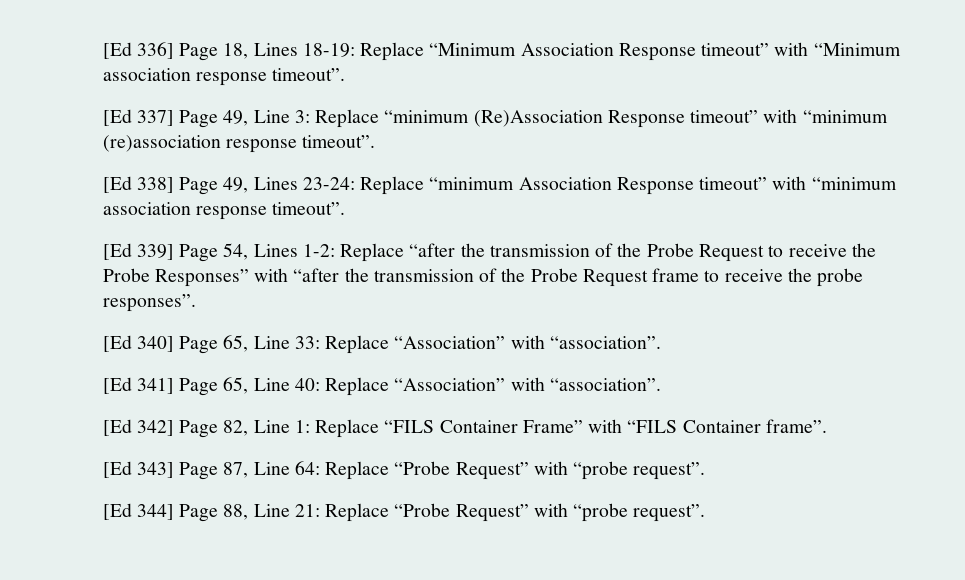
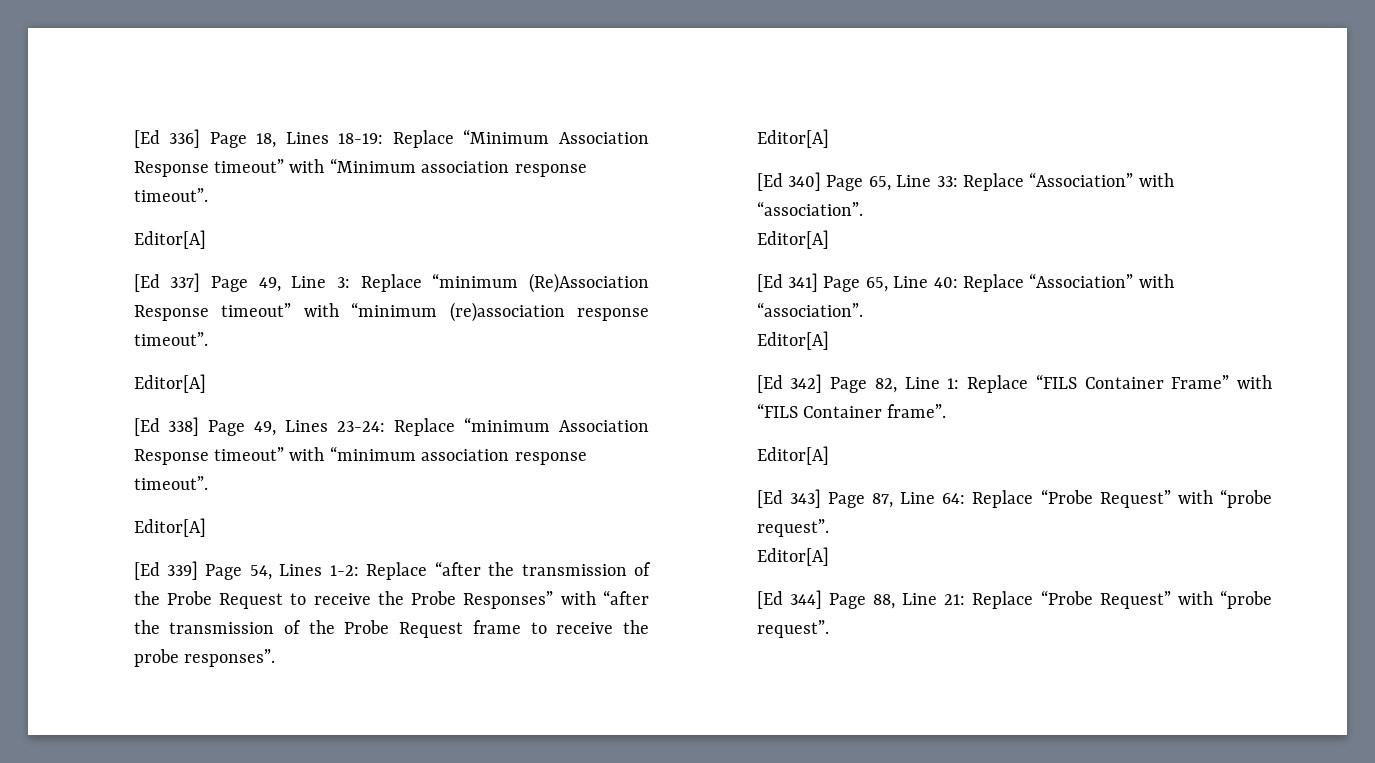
  [Ed 336] Page 18, Lines 18-19: Replace “Minimum Association Response timeout” with “Minimum association response timeout”.
+ Editor[A]
  [Ed 337] Page 49, Line 3: Replace “minimum (Re)Association Response timeout” with “minimum (re)association response timeout”.
+ Editor[A]
  [Ed 338] Page 49, Lines 23-24: Replace “minimum Association Response timeout” with “minimum association response timeout”.
+ Editor[A]
  [Ed 339] Page 54, Lines 1-2: Replace “after the transmission of the Probe Request to receive the Probe Responses” with “after the transmission of the Probe Request frame to receive the probe responses”.
+ Editor[A]
  [Ed 340] Page 65, Line 33: Replace “Association” with “association”.
+ Editor[A]
  [Ed 341] Page 65, Line 40: Replace “Association” with “association”.
+ Editor[A]
  [Ed 342] Page 82, Line 1: Replace “FILS Container Frame” with “FILS Container frame”.
+ Editor[A]
  [Ed 343] Page 87, Line 64: Replace “Probe Request” with “probe request”.
+ Editor[A]

